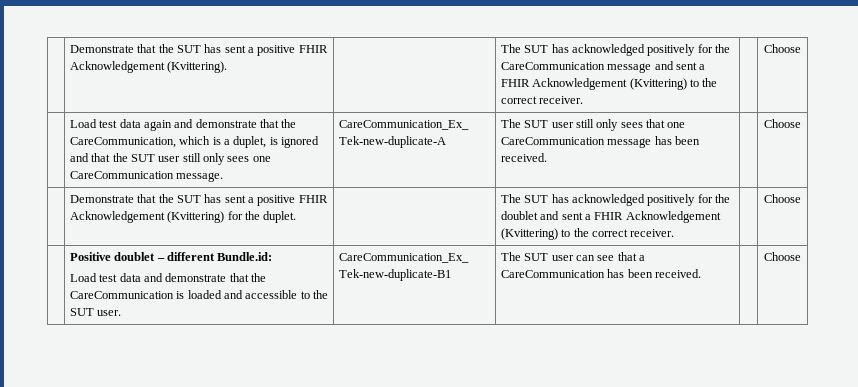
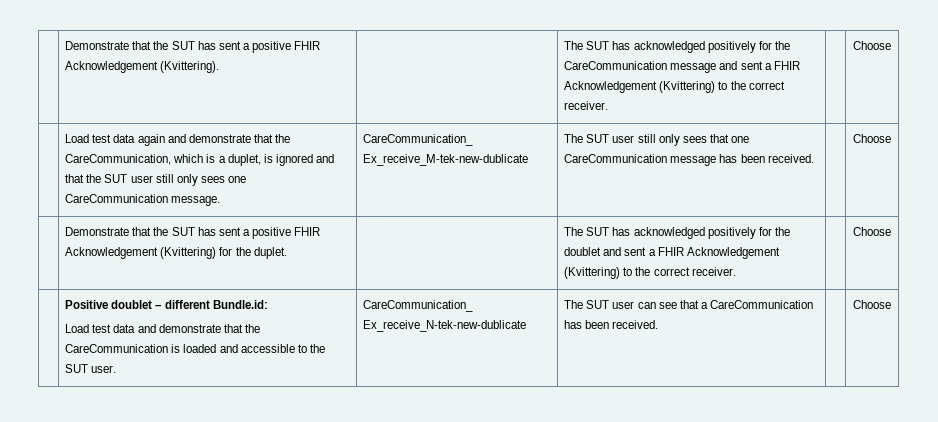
- CareCommunication_Ex_ Tek-new-duplicate-A
+ CareCommunication_ Ex_receive_M-tek-new-dublicate
  | Positive doublet – different Bundle.id:
- Load test data and demonstrate that the CareCommunication is loaded and accessible to the SUT user. | CareCommunication_Ex_ Tek-new-duplicate-B1 | The SUT user can see that a CareCommunication has been received. | | Choose
+ Load test data and demonstrate that the CareCommunication is loaded and accessible to the SUT user. | CareCommunication_ Ex_receive_N-tek-new-dublicate | The SUT user can see that a CareCommunication has been received. | | Choose

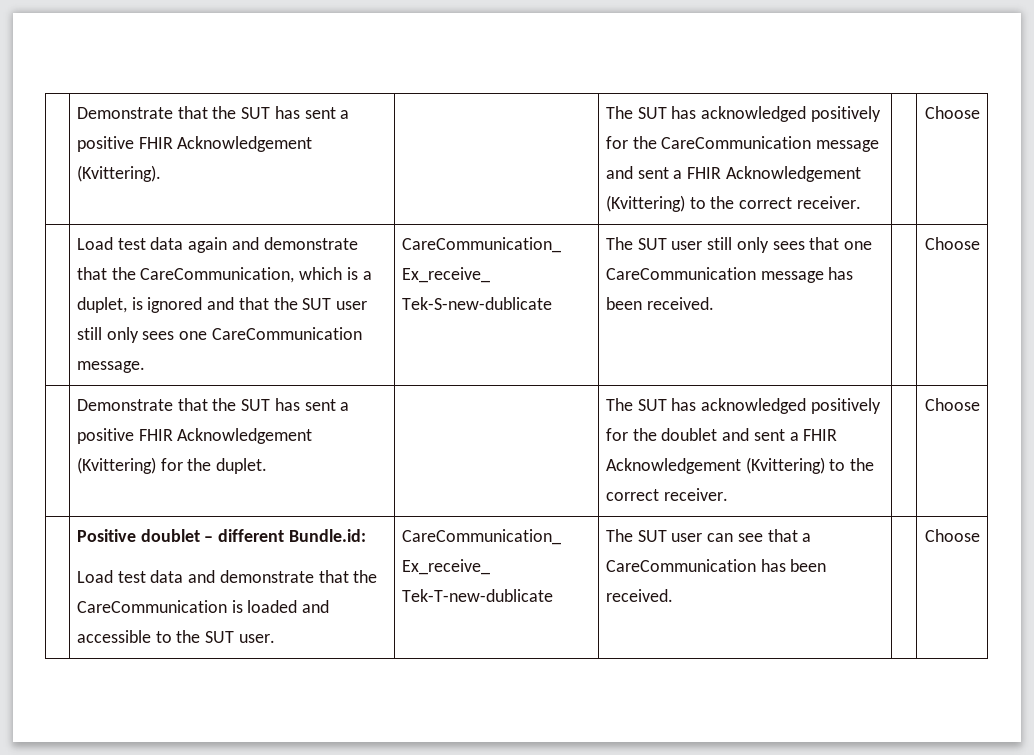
- CareCommunication_ Ex_receive_M-tek-new-dublicate
+ CareCommunication_ Ex_receive_ Tek-S-new-dublicate
  | Positive doublet – different Bundle.id:
- Load test data and demonstrate that the CareCommunication is loaded and accessible to the SUT user. | CareCommunication_ Ex_receive_N-tek-new-dublicate | The SUT user can see that a CareCommunication has been received. | | Choose
+ Load test data and demonstrate that the CareCommunication is loaded and accessible to the SUT user. | CareCommunication_ Ex_receive_ Tek-T-new-dublicate | The SUT user can see that a CareCommunication has been received. | | Choose

